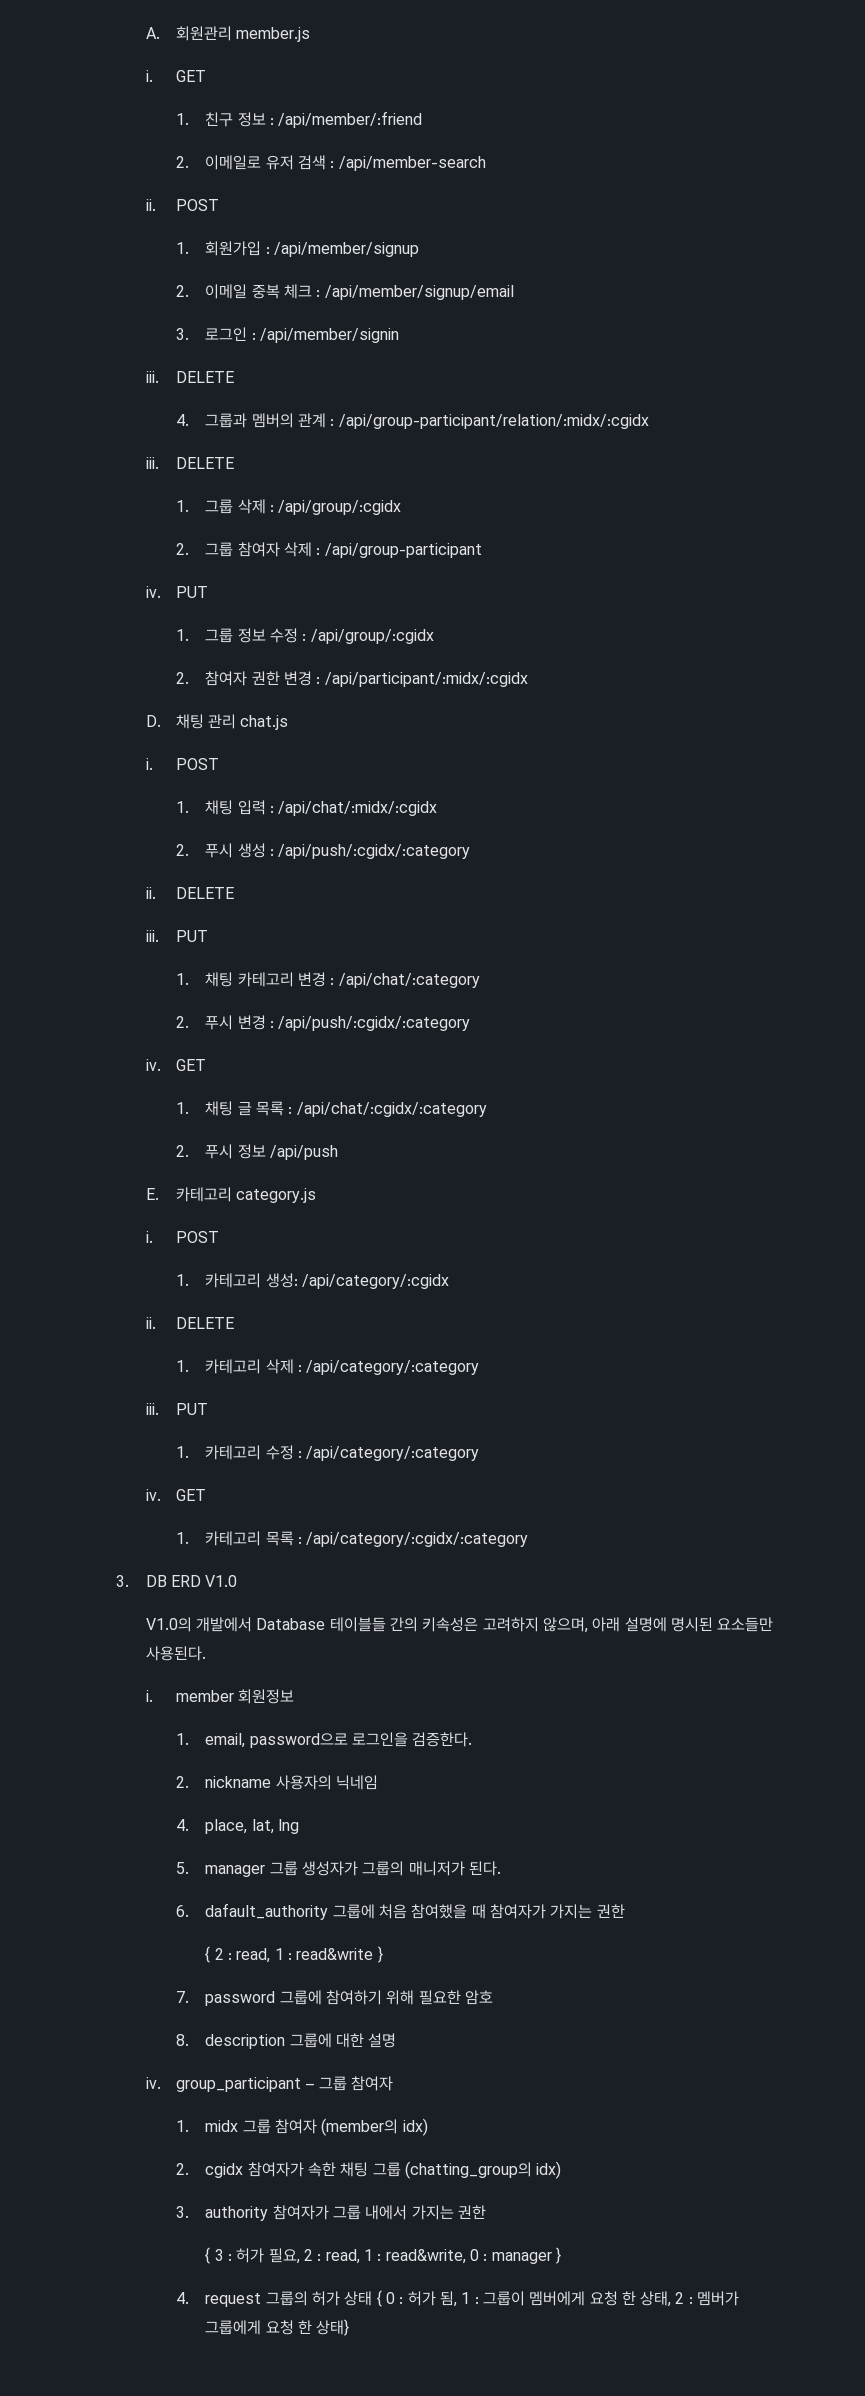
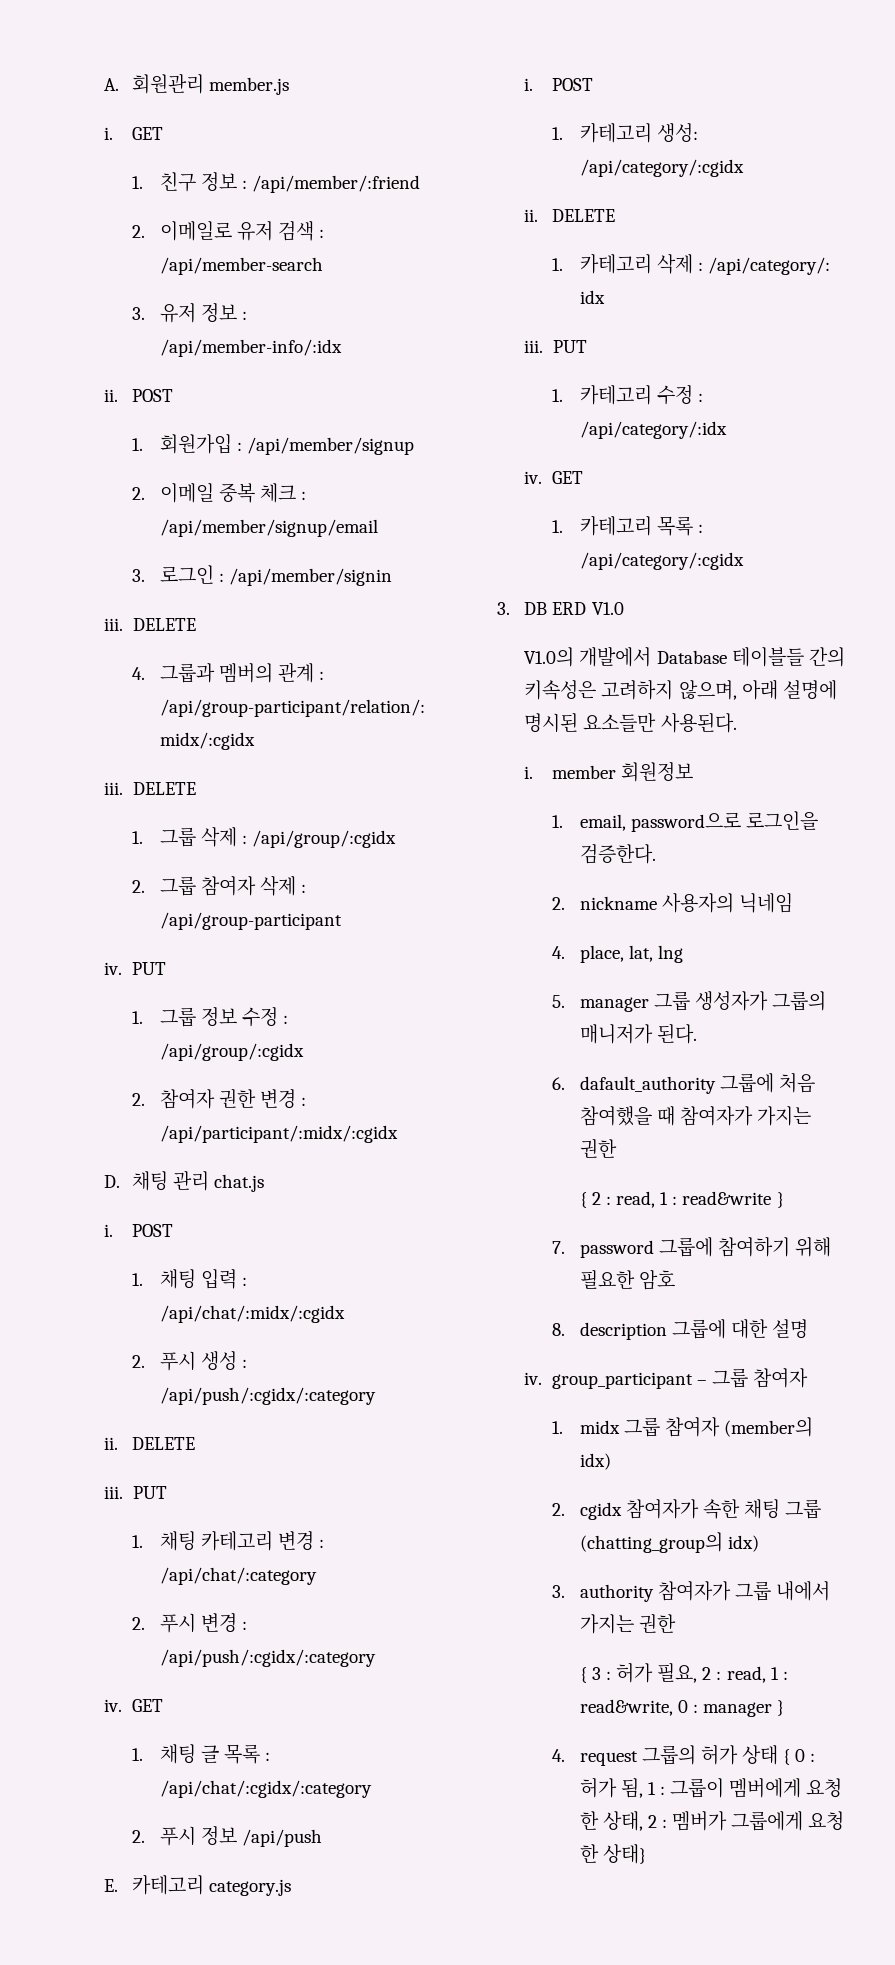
+ 3. 유저 정보 : /api/member-info/:idx
- 1. 카테고리 삭제 : /api/category/:category
+ 1. 카테고리 삭제 : /api/category/: idx
- 1. 카테고리 수정 : /api/category/:category
+ 1. 카테고리 수정 : /api/category/:idx
- 1. 카테고리 목록 : /api/category/:cgidx/:category
+ 1. 카테고리 목록 : /api/category/:cgidx

